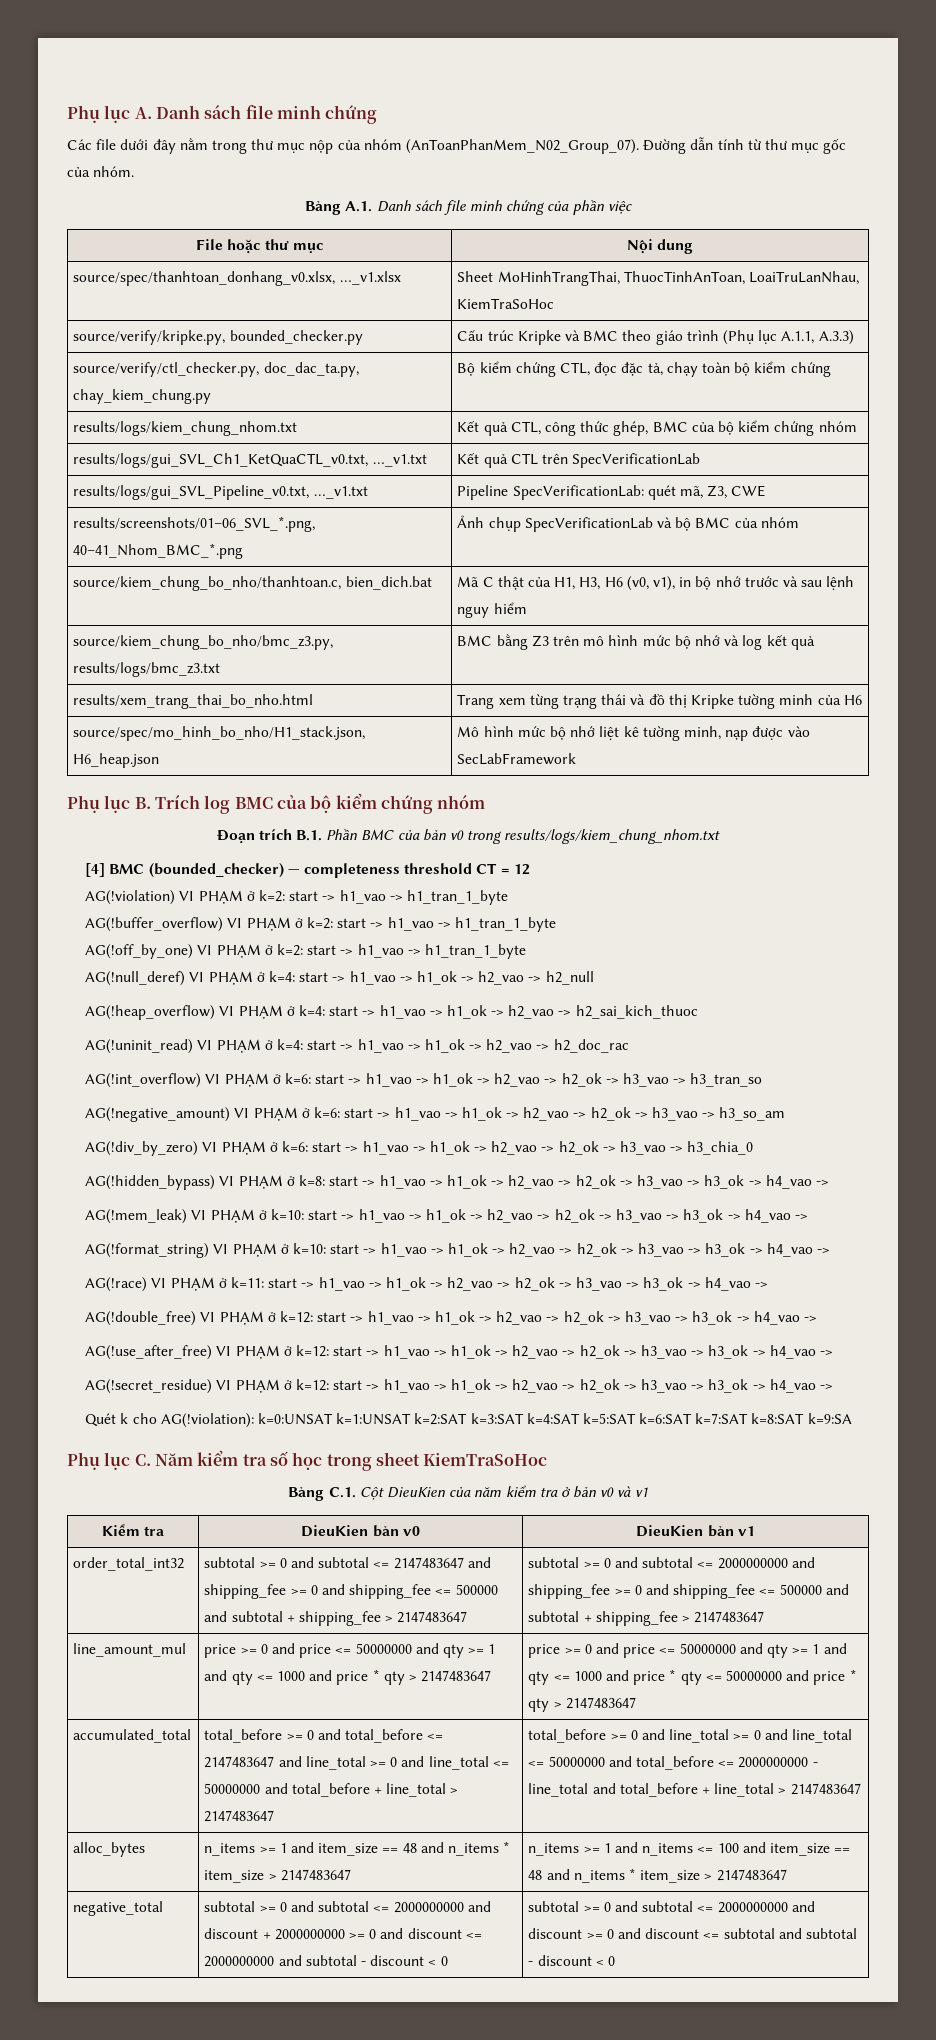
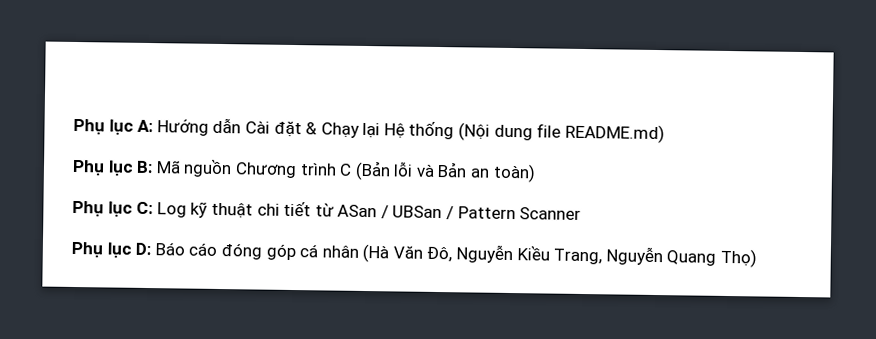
- Phụ lục A. Danh sách file minh chứng
- Các file dưới đây nằm trong thư mục nộp của nhóm (AnToanPhanMem_N02_Group_07). Đường dẫn tính từ thư mục gốc của nhóm.
- Bảng A.1. Danh sách file minh chứng của phần việc
- File hoặc thư mục | Nội dung
- source/spec/thanhtoan_donhang_v0.xlsx, …_v1.xlsx | Sheet MoHinhTrangThai, ThuocTinhAnToan, LoaiTruLanNhau, KiemTraSoHoc
- source/verify/kripke.py, bounded_checker.py | Cấu trúc Kripke và BMC theo giáo trình (Phụ lục A.1.1, A.3.3)
- source/verify/ctl_checker.py, doc_dac_ta.py, chay_kiem_chung.py | Bộ kiểm chứng CTL, đọc đặc tả, chạy toàn bộ kiểm chứng
- results/logs/kiem_chung_nhom.txt | Kết quả CTL, công thức ghép, BMC của bộ kiểm chứng nhóm
- results/logs/gui_SVL_Ch1_KetQuaCTL_v0.txt, …_v1.txt | Kết quả CTL trên SpecVerificationLab
- results/logs/gui_SVL_Pipeline_v0.txt, …_v1.txt | Pipeline SpecVerificationLab: quét mã, Z3, CWE
- results/screenshots/01–06_SVL_*.png, 40–41_Nhom_BMC_*.png | Ảnh chụp SpecVerificationLab và bộ BMC của nhóm
- source/kiem_chung_bo_nho/thanhtoan.c, bien_dich.bat | Mã C thật của H1, H3, H6 (v0, v1), in bộ nhớ trước và sau lệnh nguy hiểm
- source/kiem_chung_bo_nho/bmc_z3.py, results/logs/bmc_z3.txt | BMC bằng Z3 trên mô hình mức bộ nhớ và log kết quả
- results/xem_trang_thai_bo_nho.html | Trang xem từng trạng thái và đồ thị Kripke tường minh của H6
- source/spec/mo_hinh_bo_nho/H1_stack.json, H6_heap.json | Mô hình mức bộ nhớ liệt kê tường minh, nạp được vào SecLabFramework
- Phụ lục B. Trích log BMC của bộ kiểm chứng nhóm
- Đoạn trích B.1. Phần BMC của bản v0 trong results/logs/kiem_chung_nhom.txt
- [4] BMC (bounded_checker) — completeness threshold CT = 12
- AG(!violation) VI PHẠM ở k=2: start -> h1_vao -> h1_tran_1_byte
- AG(!buffer_overflow) VI PHẠM ở k=2: start -> h1_vao -> h1_tran_1_byte
- AG(!off_by_one) VI PHẠM ở k=2: start -> h1_vao -> h1_tran_1_byte
- AG(!null_deref) VI PHẠM ở k=4: start -> h1_vao -> h1_ok -> h2_vao -> h2_null
- AG(!heap_overflow) VI PHẠM ở k=4: start -> h1_vao -> h1_ok -> h2_vao -> h2_sai_kich_thuoc
- AG(!uninit_read) VI PHẠM ở k=4: start -> h1_vao -> h1_ok -> h2_vao -> h2_doc_rac
- AG(!int_overflow) VI PHẠM ở k=6: start -> h1_vao -> h1_ok -> h2_vao -> h2_ok -> h3_vao -> h3_tran_so
- AG(!negative_amount) VI PHẠM ở k=6: start -> h1_vao -> h1_ok -> h2_vao -> h2_ok -> h3_vao -> h3_so_am
- AG(!div_by_zero) VI PHẠM ở k=6: start -> h1_vao -> h1_ok -> h2_vao -> h2_ok -> h3_vao -> h3_chia_0
- AG(!hidden_bypass) VI PHẠM ở k=8: start -> h1_vao -> h1_ok -> h2_vao -> h2_ok -> h3_vao -> h3_ok -> h4_vao ->
- AG(!mem_leak) VI PHẠM ở k=10: start -> h1_vao -> h1_ok -> h2_vao -> h2_ok -> h3_vao -> h3_ok -> h4_vao ->
- AG(!format_string) VI PHẠM ở k=10: start -> h1_vao -> h1_ok -> h2_vao -> h2_ok -> h3_vao -> h3_ok -> h4_vao ->
- AG(!race) VI PHẠM ở k=11: start -> h1_vao -> h1_ok -> h2_vao -> h2_ok -> h3_vao -> h3_ok -> h4_vao ->
- AG(!double_free) VI PHẠM ở k=12: start -> h1_vao -> h1_ok -> h2_vao -> h2_ok -> h3_vao -> h3_ok -> h4_vao ->
- AG(!use_after_free) VI PHẠM ở k=12: start -> h1_vao -> h1_ok -> h2_vao -> h2_ok -> h3_vao -> h3_ok -> h4_vao ->
- AG(!secret_residue) VI PHẠM ở k=12: start -> h1_vao -> h1_ok -> h2_vao -> h2_ok -> h3_vao -> h3_ok -> h4_vao ->
- Quét k cho AG(!violation): k=0:UNSAT k=1:UNSAT k=2:SAT k=3:SAT k=4:SAT k=5:SAT k=6:SAT k=7:SAT k=8:SAT k=9:SA
- Phụ lục C. Năm kiểm tra số học trong sheet KiemTraSoHoc
- Bảng C.1. Cột DieuKien của năm kiểm tra ở bản v0 và v1
- Kiểm tra | DieuKien bản v0 | DieuKien bản v1
- order_total_int32 | subtotal >= 0 and subtotal <= 2147483647 and shipping_fee >= 0 and shipping_fee <= 500000 and subtotal + shipping_fee > 2147483647 | subtotal >= 0 and subtotal <= 2000000000 and shipping_fee >= 0 and shipping_fee <= 500000 and subtotal + shipping_fee > 2147483647
- line_amount_mul | price >= 0 and price <= 50000000 and qty >= 1 and qty <= 1000 and price * qty > 2147483647 | price >= 0 and price <= 50000000 and qty >= 1 and qty <= 1000 and price * qty <= 50000000 and price * qty > 2147483647
- accumulated_total | total_before >= 0 and total_before <= 2147483647 and line_total >= 0 and line_total <= 50000000 and total_before + line_total > 2147483647 | total_before >= 0 and line_total >= 0 and line_total <= 50000000 and total_before <= 2000000000 - line_total and total_before + line_total > 2147483647
- alloc_bytes | n_items >= 1 and item_size == 48 and n_items * item_size > 2147483647 | n_items >= 1 and n_items <= 100 and item_size == 48 and n_items * item_size > 2147483647
- negative_total | subtotal >= 0 and subtotal <= 2000000000 and discount + 2000000000 >= 0 and discount <= 2000000000 and subtotal - discount < 0 | subtotal >= 0 and subtotal <= 2000000000 and discount >= 0 and discount <= subtotal and subtotal - discount < 0
+ Phụ lục A: Hướng dẫn Cài đặt & Chạy lại Hệ thống (Nội dung file README.md)
+ Phụ lục B: Mã nguồn Chương trình C (Bản lỗi và Bản an toàn)
+ Phụ lục C: Log kỹ thuật chi tiết từ ASan / UBSan / Pattern Scanner
+ Phụ lục D: Báo cáo đóng góp cá nhân (Hà Văn Đô, Nguyễn Kiều Trang, Nguyễn Quang Thọ)

